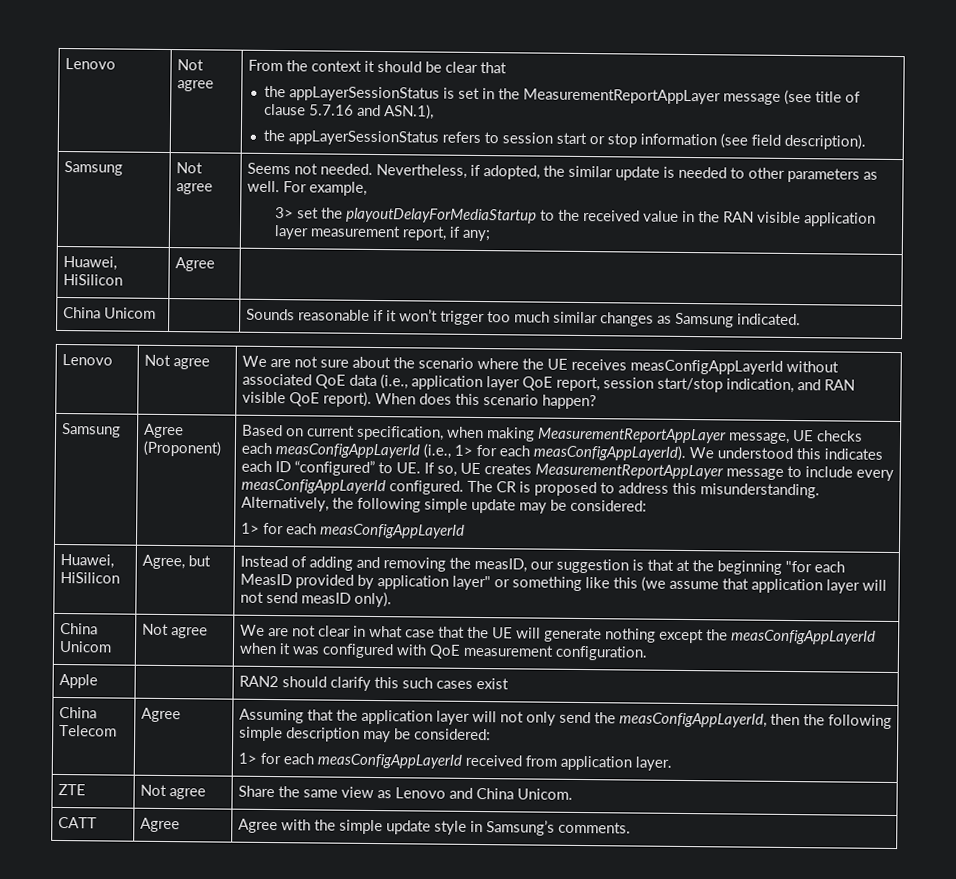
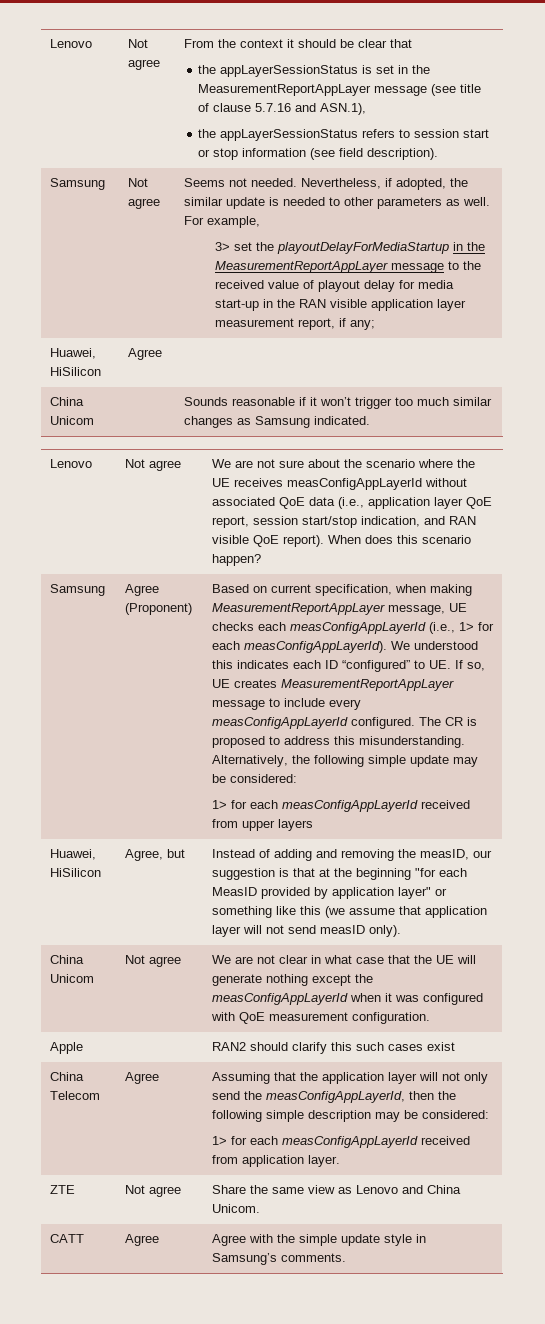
- 3> set the playoutDelayForMediaStartup to the received value in the RAN visible application layer measurement report, if any;
+ 3> set the playoutDelayForMediaStartup in the MeasurementReportAppLayer message to the received value of playout delay for media start-up in the RAN visible application layer measurement report, if any;
  Alternatively, the following simple update may be considered:
- 1> for each measConfigAppLayerId
+ 1> for each measConfigAppLayerId received from upper layers

